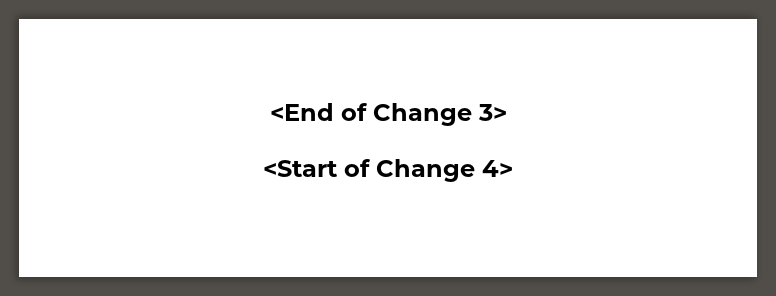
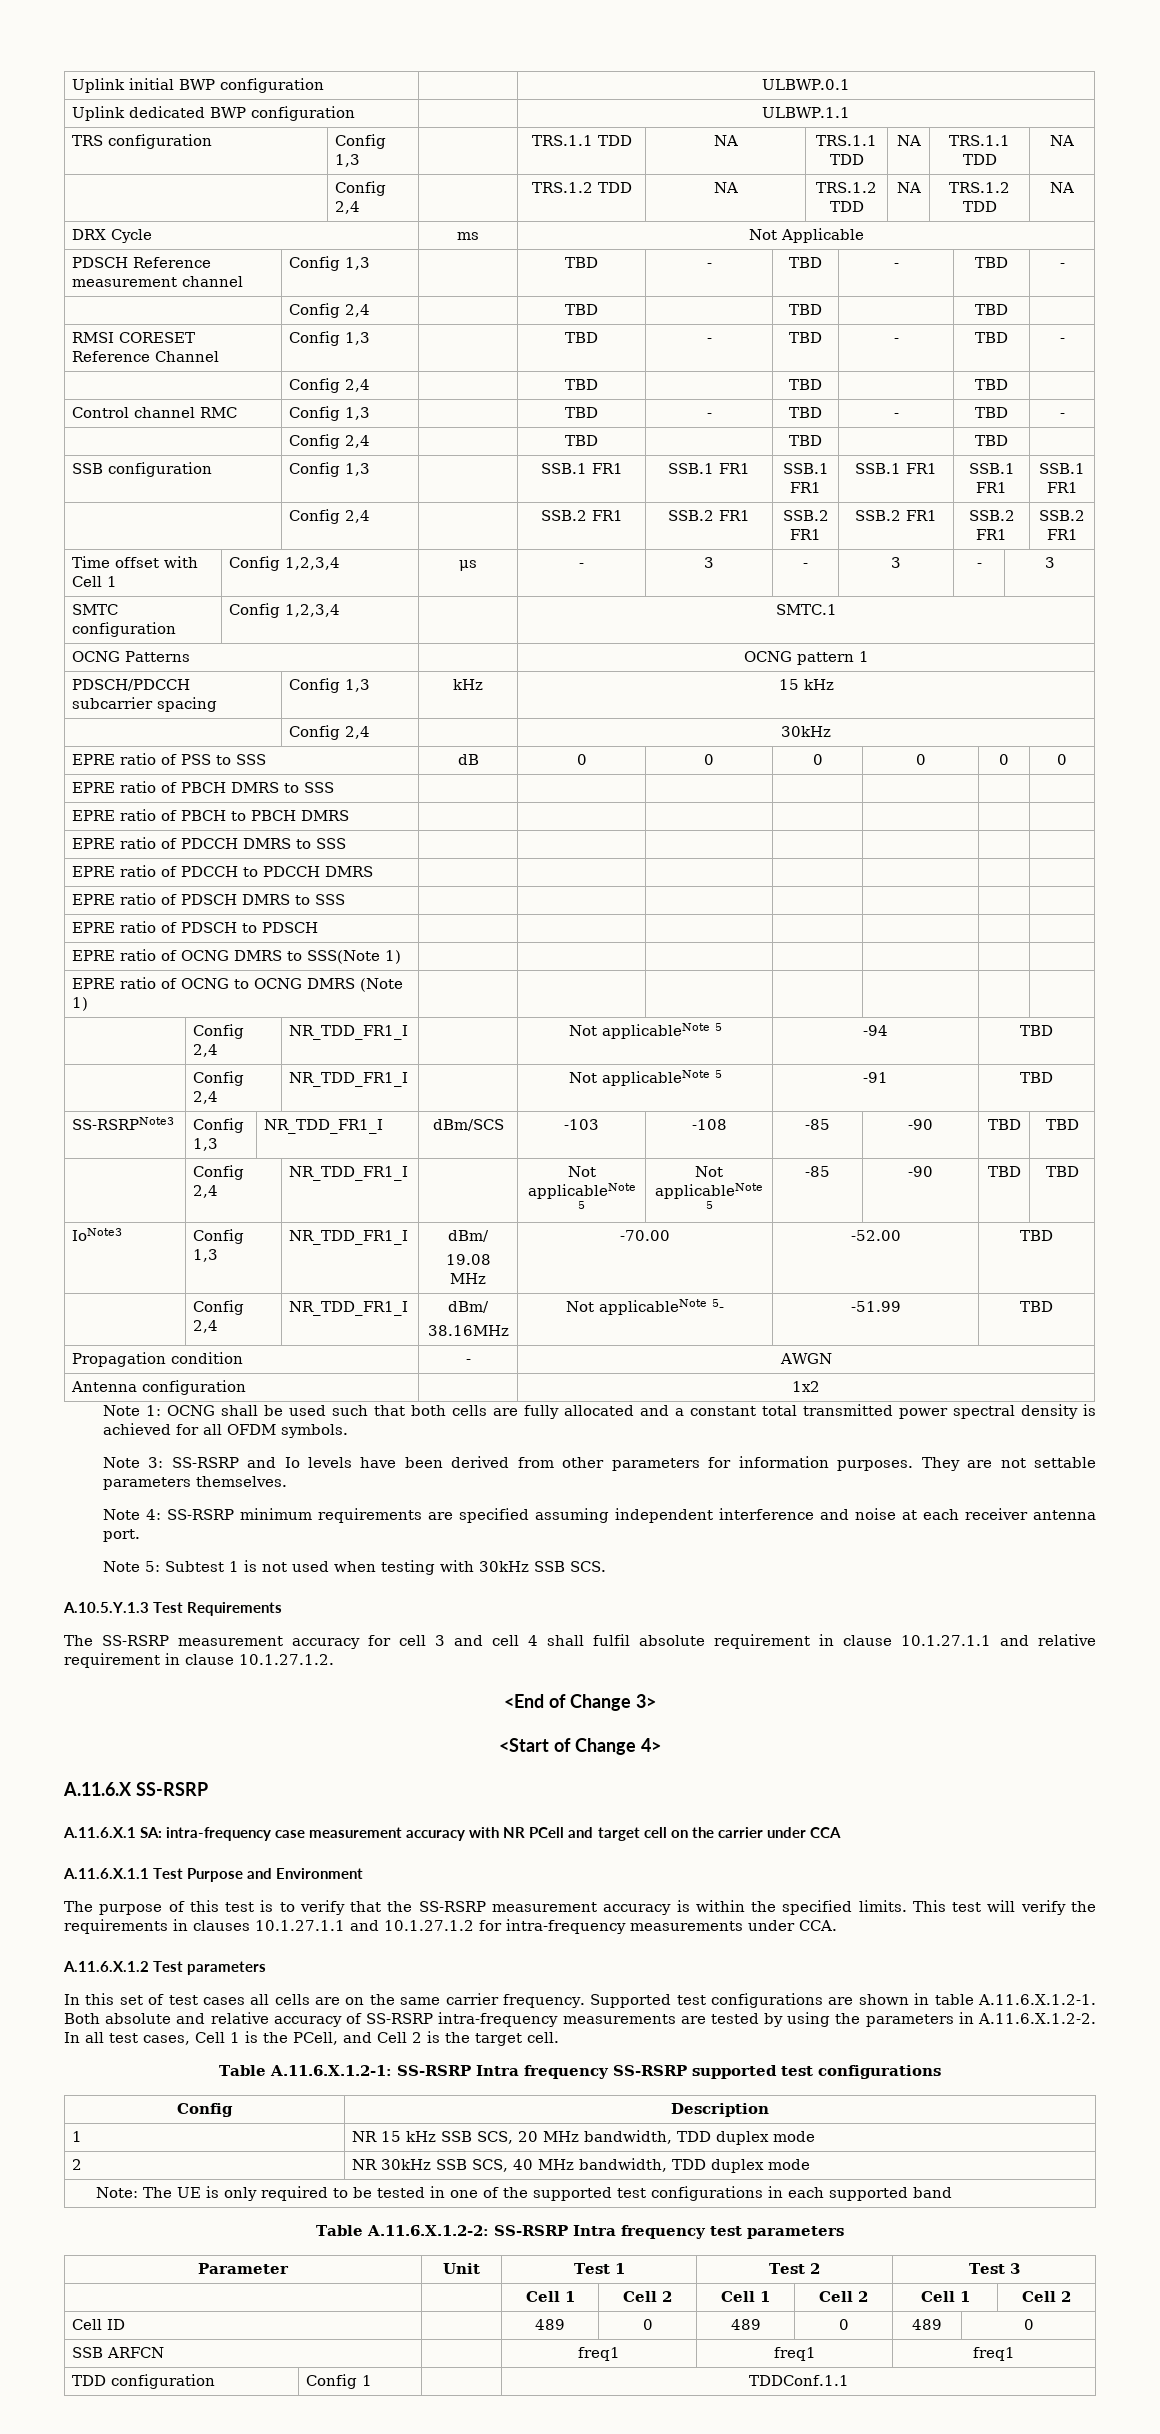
+ Uplink initial BWP configuration | | ULBWP.0.1
+ Uplink dedicated BWP configuration | | ULBWP.1.1
+ TRS configuration | Config 1,3 | | TRS.1.1 TDD | NA | TRS.1.1 TDD | NA | TRS.1.1 TDD | NA
+ | Config 2,4 | | TRS.1.2 TDD | NA | TRS.1.2 TDD | NA | TRS.1.2 TDD | NA
+ DRX Cycle | ms | Not Applicable
+ PDSCH Reference measurement channel | Config 1,3 | | TBD | - | TBD | - | TBD | -
+ | Config 2,4 | | TBD | | TBD | | TBD |
+ RMSI CORESET Reference Channel | Config 1,3 | | TBD | - | TBD | - | TBD | -
+ | Config 2,4 | | TBD | | TBD | | TBD |
+ Control channel RMC | Config 1,3 | | TBD | - | TBD | - | TBD | -
+ | Config 2,4 | | TBD | | TBD | | TBD |
+ SSB configuration | Config 1,3 | | SSB.1 FR1 | SSB.1 FR1 | SSB.1 FR1 | SSB.1 FR1 | SSB.1 FR1 | SSB.1 FR1
+ | Config 2,4 | | SSB.2 FR1 | SSB.2 FR1 | SSB.2 FR1 | SSB.2 FR1 | SSB.2 FR1 | SSB.2 FR1
+ Time offset with Cell 1 | Config 1,2,3,4 | μs | - | 3 | - | 3 | - | 3
+ SMTC configuration | Config 1,2,3,4 | | SMTC.1
+ OCNG Patterns | | OCNG pattern 1
+ PDSCH/PDCCH subcarrier spacing | Config 1,3 | kHz | 15 kHz
+ | Config 2,4 | | 30kHz
+ EPRE ratio of PSS to SSS | dB | 0 | 0 | 0 | 0 | 0 | 0
+ EPRE ratio of PBCH DMRS to SSS | | | | | | |
+ EPRE ratio of PBCH to PBCH DMRS | | | | | | |
+ EPRE ratio of PDCCH DMRS to SSS | | | | | | |
+ EPRE ratio of PDCCH to PDCCH DMRS | | | | | | |
+ EPRE ratio of PDSCH DMRS to SSS | | | | | | |
+ EPRE ratio of PDSCH to PDSCH | | | | | | |
+ EPRE ratio of OCNG DMRS to SSS(Note 1) | | | | | | |
+ EPRE ratio of OCNG to OCNG DMRS (Note 1) | | | | | | |
+ | Config 2,4 | NR_TDD_FR1_I | | Not applicableNote 5 | -94 | TBD
+ | Config 2,4 | NR_TDD_FR1_I | | Not applicableNote 5 | -91 | TBD
+ SS-RSRPNote3 | Config 1,3 | NR_TDD_FR1_I | dBm/SCS | -103 | -108 | -85 | -90 | TBD | TBD
+ | Config 2,4 | NR_TDD_FR1_I | | Not applicableNote 5 | Not applicableNote 5 | -85 | -90 | TBD | TBD
+ IoNote3 | Config 1,3 | NR_TDD_FR1_I | dBm/
+ 19.08 MHz | -70.00 | -52.00 | TBD
+ | Config 2,4 | NR_TDD_FR1_I | dBm/
+ 38.16MHz | Not applicableNote 5- | -51.99 | TBD
+ Propagation condition | - | AWGN
+ Antenna configuration | | 1x2
+ Note 1: OCNG shall be used such that both cells are fully allocated and a constant total transmitted power spectral density is achieved for all OFDM symbols.
+ Note 3: SS-RSRP and Io levels have been derived from other parameters for information purposes. They are not settable parameters themselves.
+ Note 4: SS-RSRP minimum requirements are specified assuming independent interference and noise at each receiver antenna port.
+ Note 5: Subtest 1 is not used when testing with 30kHz SSB SCS.
+ A.10.5.Y.1.3 Test Requirements
+ The SS-RSRP measurement accuracy for cell 3 and cell 4 shall fulfil absolute requirement in clause 10.1.27.1.1 and relative requirement in clause 10.1.27.1.2.
+ A.11.6.X SS-RSRP
+ A.11.6.X.1 SA: intra-frequency case measurement accuracy with NR PCell and target cell on the carrier under CCA
+ A.11.6.X.1.1 Test Purpose and Environment
+ The purpose of this test is to verify that the SS-RSRP measurement accuracy is within the specified limits. This test will verify the requirements in clauses 10.1.27.1.1 and 10.1.27.1.2 for intra-frequency measurements under CCA.
+ A.11.6.X.1.2 Test parameters
+ In this set of test cases all cells are on the same carrier frequency. Supported test configurations are shown in table A.11.6.X.1.2-1. Both absolute and relative accuracy of SS-RSRP intra-frequency measurements are tested by using the parameters in A.11.6.X.1.2-2. In all test cases, Cell 1 is the PCell, and Cell 2 is the target cell.
+ Table A.11.6.X.1.2-1: SS-RSRP Intra frequency SS-RSRP supported test configurations
+ Config | Description
+ 1 | NR 15 kHz SSB SCS, 20 MHz bandwidth, TDD duplex mode
+ 2 | NR 30kHz SSB SCS, 40 MHz bandwidth, TDD duplex mode
+ Note: The UE is only required to be tested in one of the supported test configurations in each supported band
+ Table A.11.6.X.1.2-2: SS-RSRP Intra frequency test parameters
+ Parameter | Unit | Test 1 | Test 2 | Test 3
+ | | Cell 1 | Cell 2 | Cell 1 | Cell 2 | Cell 1 | Cell 2
+ Cell ID | | 489 | 0 | 489 | 0 | 489 | 0
+ SSB ARFCN | | freq1 | freq1 | freq1
+ TDD configuration | Config 1 | | TDDConf.1.1

